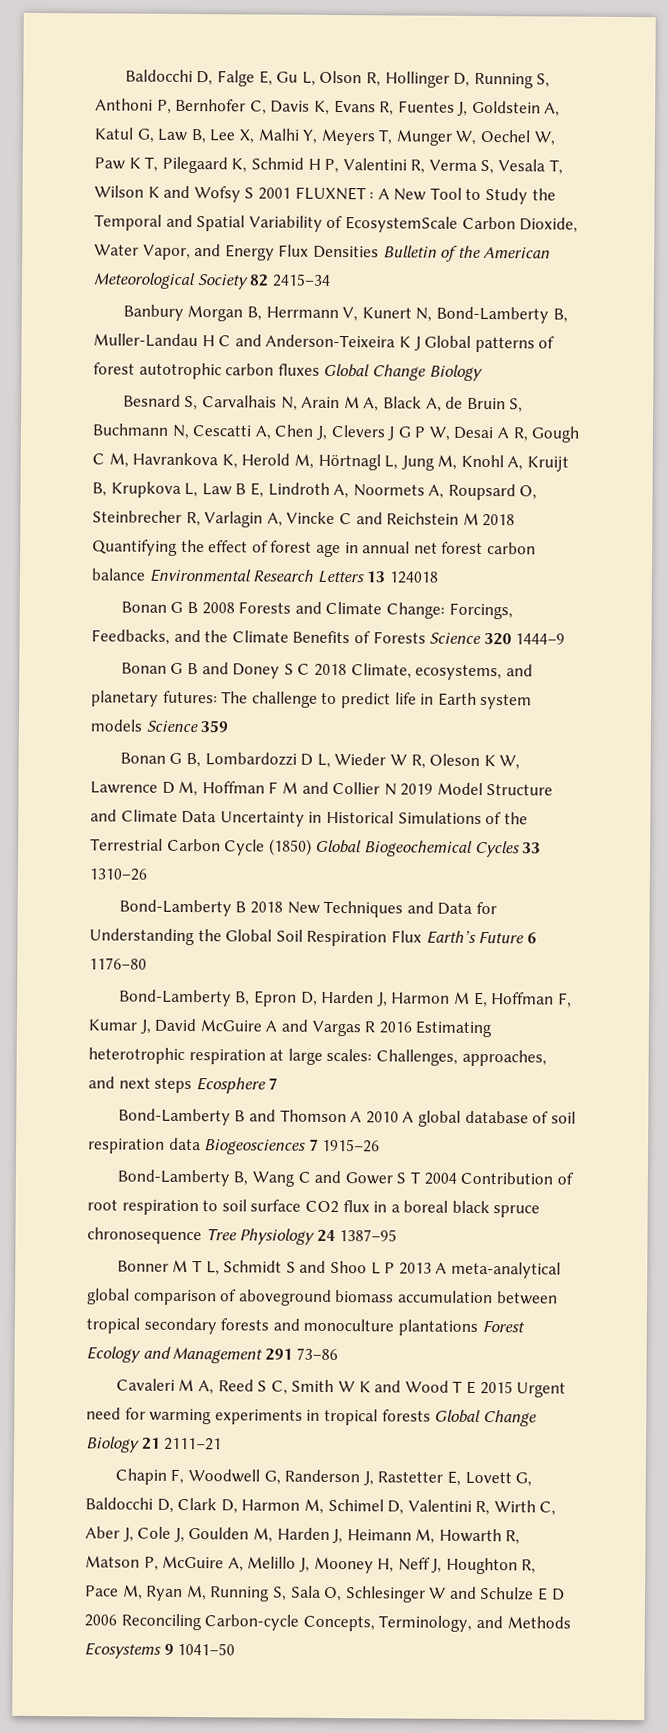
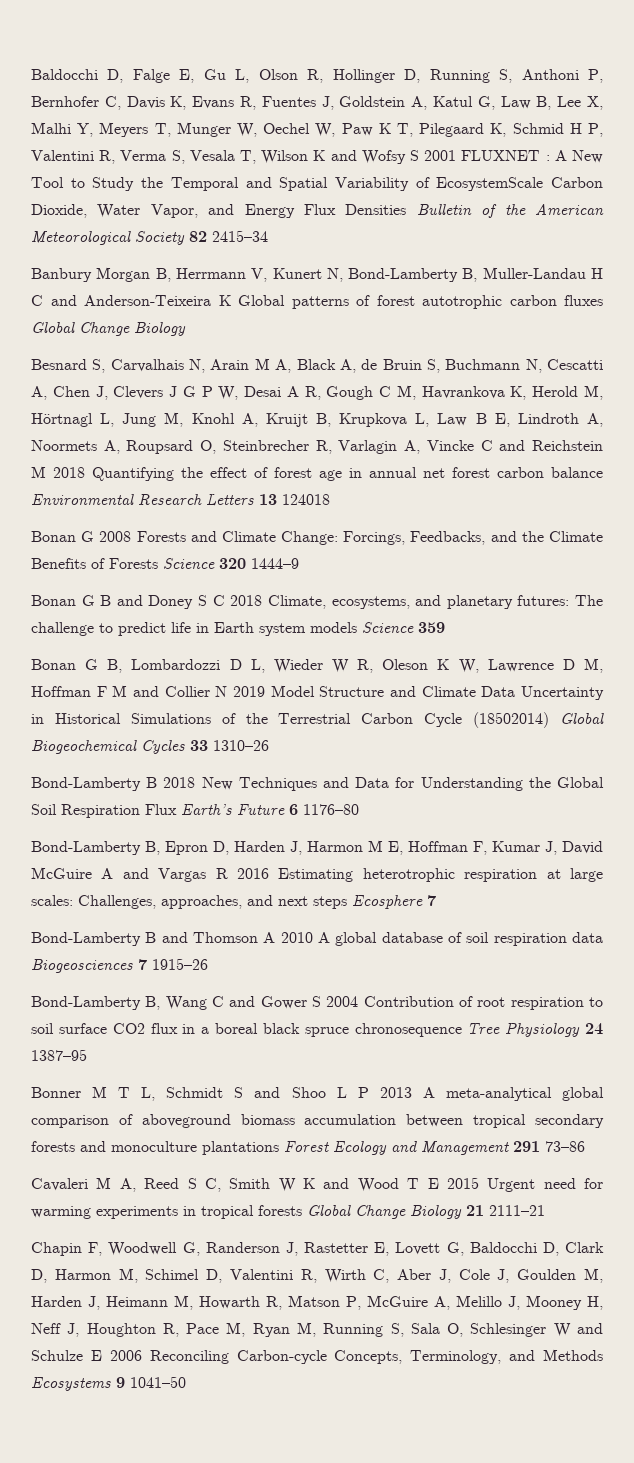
- Banbury Morgan B, Herrmann V, Kunert N, Bond-Lamberty B, Muller-Landau H C and Anderson-Teixeira K J Global patterns of forest autotrophic carbon fluxes Global Change Biology
+ Banbury Morgan B, Herrmann V, Kunert N, Bond-Lamberty B, Muller-Landau H C and Anderson-Teixeira K Global patterns of forest autotrophic carbon fluxes Global Change Biology
- Bonan G B 2008 Forests and Climate Change: Forcings, Feedbacks, and the Climate Benefits of Forests Science 320 1444–9
+ Bonan G 2008 Forests and Climate Change: Forcings, Feedbacks, and the Climate Benefits of Forests Science 320 1444–9
- Bonan G B, Lombardozzi D L, Wieder W R, Oleson K W, Lawrence D M, Hoffman F M and Collier N 2019 Model Structure and Climate Data Uncertainty in Historical Simulations of the Terrestrial Carbon Cycle (1850) Global Biogeochemical Cycles 33 1310–26
+ Bonan G B, Lombardozzi D L, Wieder W R, Oleson K W, Lawrence D M, Hoffman F M and Collier N 2019 Model Structure and Climate Data Uncertainty in Historical Simulations of the Terrestrial Carbon Cycle (18502014) Global Biogeochemical Cycles 33 1310–26
- Bond-Lamberty B, Wang C and Gower S T 2004 Contribution of root respiration to soil surface CO2 flux in a boreal black spruce chronosequence Tree Physiology 24 1387–95
+ Bond-Lamberty B, Wang C and Gower S 2004 Contribution of root respiration to soil surface CO2 flux in a boreal black spruce chronosequence Tree Physiology 24 1387–95
- Chapin F, Woodwell G, Randerson J, Rastetter E, Lovett G, Baldocchi D, Clark D, Harmon M, Schimel D, Valentini R, Wirth C, Aber J, Cole J, Goulden M, Harden J, Heimann M, Howarth R, Matson P, McGuire A, Melillo J, Mooney H, Neff J, Houghton R, Pace M, Ryan M, Running S, Sala O, Schlesinger W and Schulze E D 2006 Reconciling Carbon-cycle Concepts, Terminology, and Methods Ecosystems 9 1041–50
+ Chapin F, Woodwell G, Randerson J, Rastetter E, Lovett G, Baldocchi D, Clark D, Harmon M, Schimel D, Valentini R, Wirth C, Aber J, Cole J, Goulden M, Harden J, Heimann M, Howarth R, Matson P, McGuire A, Melillo J, Mooney H, Neff J, Houghton R, Pace M, Ryan M, Running S, Sala O, Schlesinger W and Schulze E 2006 Reconciling Carbon-cycle Concepts, Terminology, and Methods Ecosystems 9 1041–50

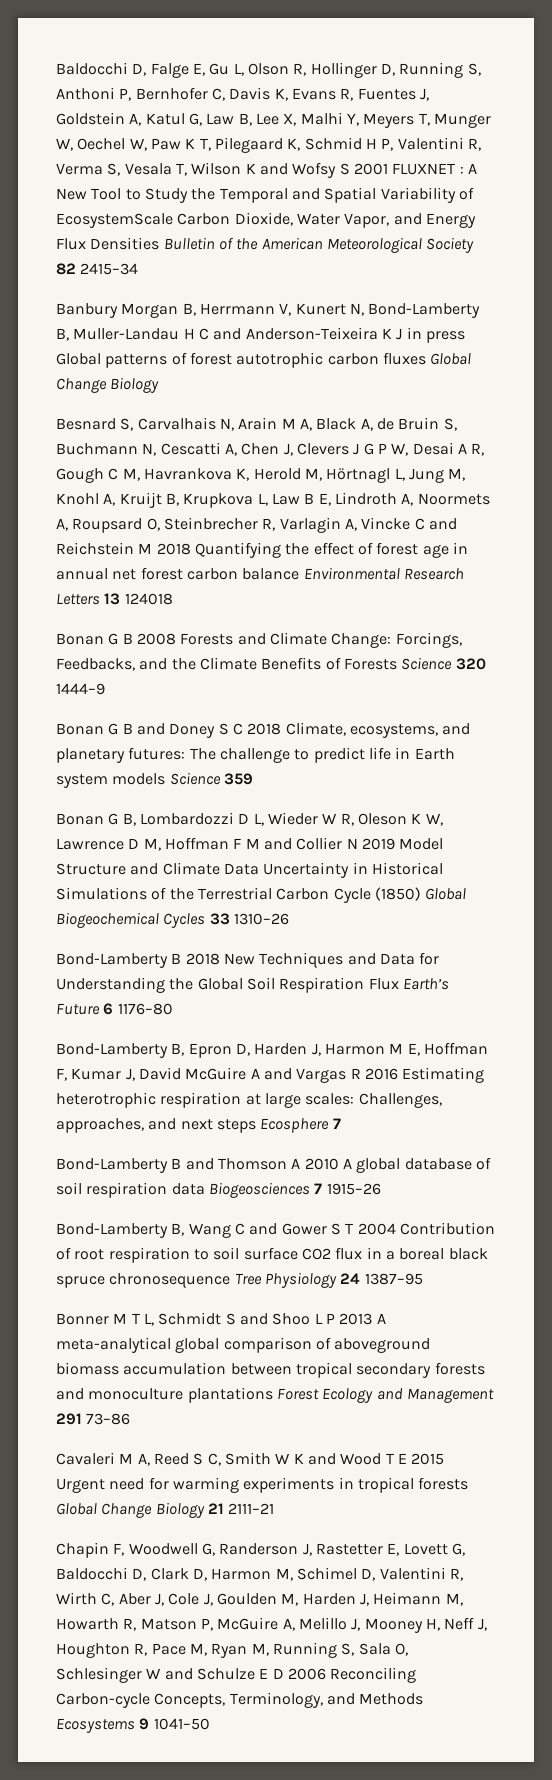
- Banbury Morgan B, Herrmann V, Kunert N, Bond-Lamberty B, Muller-Landau H C and Anderson-Teixeira K Global patterns of forest autotrophic carbon fluxes Global Change Biology
+ Banbury Morgan B, Herrmann V, Kunert N, Bond-Lamberty B, Muller-Landau H C and Anderson-Teixeira K J in press Global patterns of forest autotrophic carbon fluxes Global Change Biology
- Bonan G 2008 Forests and Climate Change: Forcings, Feedbacks, and the Climate Benefits of Forests Science 320 1444–9
+ Bonan G B 2008 Forests and Climate Change: Forcings, Feedbacks, and the Climate Benefits of Forests Science 320 1444–9
- Bonan G B, Lombardozzi D L, Wieder W R, Oleson K W, Lawrence D M, Hoffman F M and Collier N 2019 Model Structure and Climate Data Uncertainty in Historical Simulations of the Terrestrial Carbon Cycle (18502014) Global Biogeochemical Cycles 33 1310–26
+ Bonan G B, Lombardozzi D L, Wieder W R, Oleson K W, Lawrence D M, Hoffman F M and Collier N 2019 Model Structure and Climate Data Uncertainty in Historical Simulations of the Terrestrial Carbon Cycle (1850) Global Biogeochemical Cycles 33 1310–26
- Bond-Lamberty B, Wang C and Gower S 2004 Contribution of root respiration to soil surface CO2 flux in a boreal black spruce chronosequence Tree Physiology 24 1387–95
+ Bond-Lamberty B, Wang C and Gower S T 2004 Contribution of root respiration to soil surface CO2 flux in a boreal black spruce chronosequence Tree Physiology 24 1387–95
- Chapin F, Woodwell G, Randerson J, Rastetter E, Lovett G, Baldocchi D, Clark D, Harmon M, Schimel D, Valentini R, Wirth C, Aber J, Cole J, Goulden M, Harden J, Heimann M, Howarth R, Matson P, McGuire A, Melillo J, Mooney H, Neff J, Houghton R, Pace M, Ryan M, Running S, Sala O, Schlesinger W and Schulze E 2006 Reconciling Carbon-cycle Concepts, Terminology, and Methods Ecosystems 9 1041–50
+ Chapin F, Woodwell G, Randerson J, Rastetter E, Lovett G, Baldocchi D, Clark D, Harmon M, Schimel D, Valentini R, Wirth C, Aber J, Cole J, Goulden M, Harden J, Heimann M, Howarth R, Matson P, McGuire A, Melillo J, Mooney H, Neff J, Houghton R, Pace M, Ryan M, Running S, Sala O, Schlesinger W and Schulze E D 2006 Reconciling Carbon-cycle Concepts, Terminology, and Methods Ecosystems 9 1041–50

